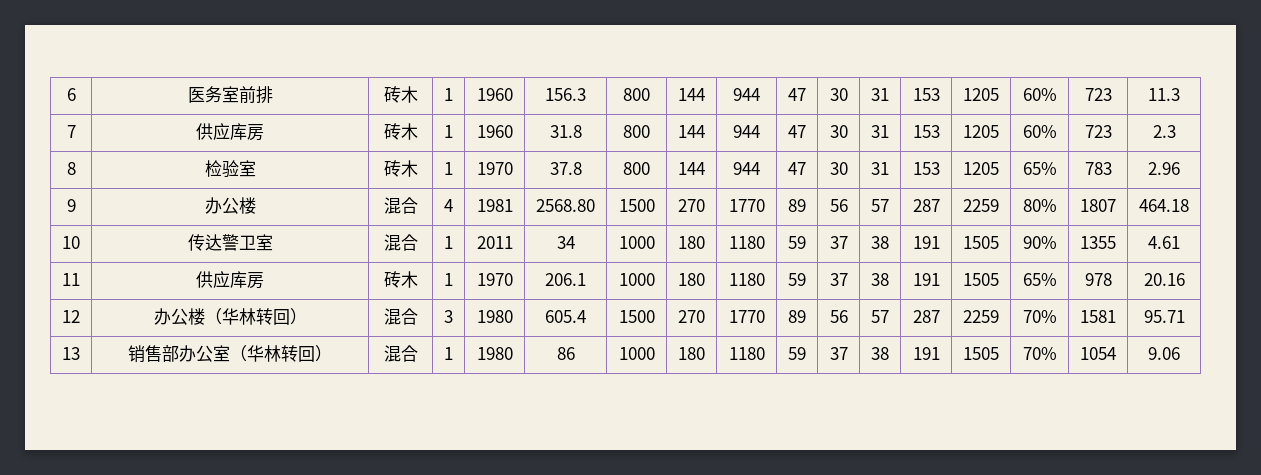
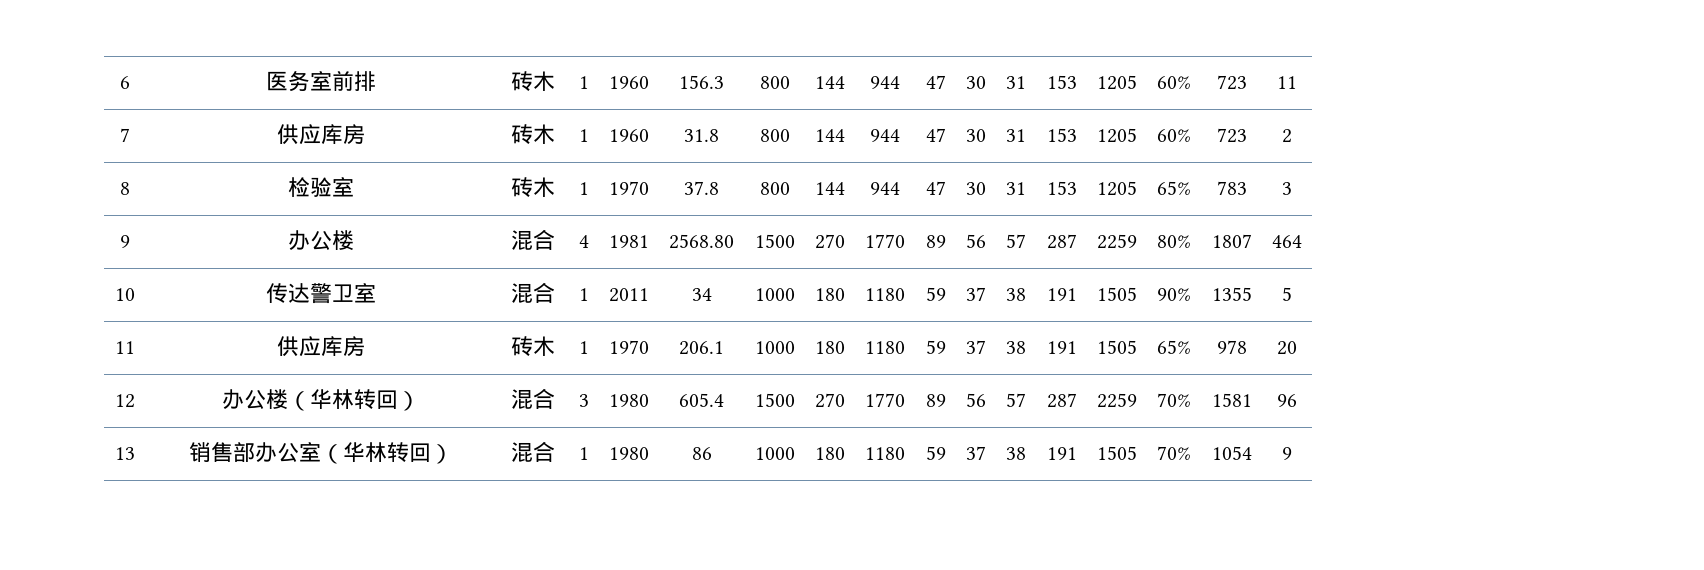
- 6 | 医务室前排 | 砖木 | 1 | 1960 | 156.3 | 800 | 144 | 944 | 47 | 30 | 31 | 153 | 1205 | 60% | 723 | 11.3
+ 6 | 医务室前排 | 砖木 | 1 | 1960 | 156.3 | 800 | 144 | 944 | 47 | 30 | 31 | 153 | 1205 | 60% | 723 | 11
- 7 | 供应库房 | 砖木 | 1 | 1960 | 31.8 | 800 | 144 | 944 | 47 | 30 | 31 | 153 | 1205 | 60% | 723 | 2.3
+ 7 | 供应库房 | 砖木 | 1 | 1960 | 31.8 | 800 | 144 | 944 | 47 | 30 | 31 | 153 | 1205 | 60% | 723 | 2
- 8 | 检验室 | 砖木 | 1 | 1970 | 37.8 | 800 | 144 | 944 | 47 | 30 | 31 | 153 | 1205 | 65% | 783 | 2.96
+ 8 | 检验室 | 砖木 | 1 | 1970 | 37.8 | 800 | 144 | 944 | 47 | 30 | 31 | 153 | 1205 | 65% | 783 | 3
- 9 | 办公楼 | 混合 | 4 | 1981 | 2568.80 | 1500 | 270 | 1770 | 89 | 56 | 57 | 287 | 2259 | 80% | 1807 | 464.18
+ 9 | 办公楼 | 混合 | 4 | 1981 | 2568.80 | 1500 | 270 | 1770 | 89 | 56 | 57 | 287 | 2259 | 80% | 1807 | 464
- 10 | 传达警卫室 | 混合 | 1 | 2011 | 34 | 1000 | 180 | 1180 | 59 | 37 | 38 | 191 | 1505 | 90% | 1355 | 4.61
+ 10 | 传达警卫室 | 混合 | 1 | 2011 | 34 | 1000 | 180 | 1180 | 59 | 37 | 38 | 191 | 1505 | 90% | 1355 | 5
- 11 | 供应库房 | 砖木 | 1 | 1970 | 206.1 | 1000 | 180 | 1180 | 59 | 37 | 38 | 191 | 1505 | 65% | 978 | 20.16
+ 11 | 供应库房 | 砖木 | 1 | 1970 | 206.1 | 1000 | 180 | 1180 | 59 | 37 | 38 | 191 | 1505 | 65% | 978 | 20
- 12 | 办公楼（华林转回） | 混合 | 3 | 1980 | 605.4 | 1500 | 270 | 1770 | 89 | 56 | 57 | 287 | 2259 | 70% | 1581 | 95.71
+ 12 | 办公楼（华林转回） | 混合 | 3 | 1980 | 605.4 | 1500 | 270 | 1770 | 89 | 56 | 57 | 287 | 2259 | 70% | 1581 | 96
- 13 | 销售部办公室（华林转回） | 混合 | 1 | 1980 | 86 | 1000 | 180 | 1180 | 59 | 37 | 38 | 191 | 1505 | 70% | 1054 | 9.06
+ 13 | 销售部办公室（华林转回） | 混合 | 1 | 1980 | 86 | 1000 | 180 | 1180 | 59 | 37 | 38 | 191 | 1505 | 70% | 1054 | 9

